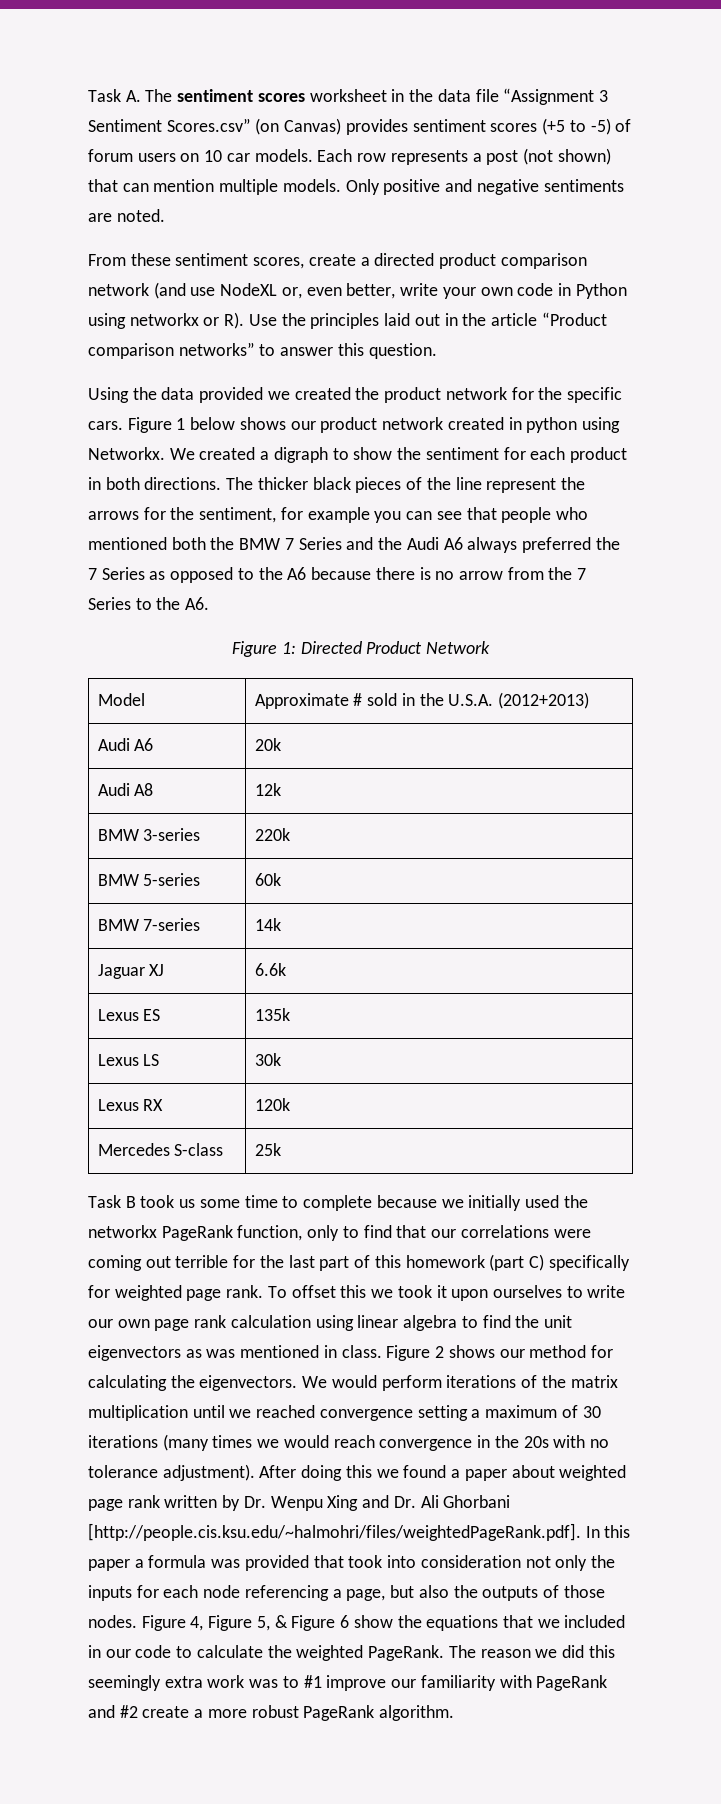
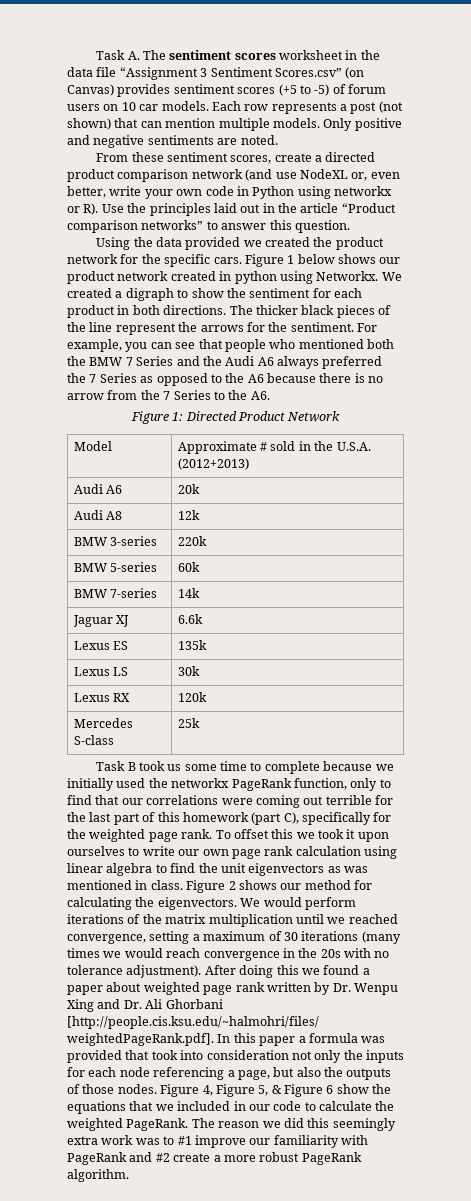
- The thicker black pieces of the line represent the arrows for the sentiment, for example you can see that people who mentioned both the BMW 7 Series and the Audi A6 always preferred the 7 Series as opposed to the A6 because there is no arrow from the 7 Series to the A6.
+ The thicker black pieces of the line represent the arrows for the sentiment. For example, you can see that people who mentioned both the BMW 7 Series and the Audi A6 always preferred the 7 Series as opposed to the A6 because there is no arrow from the 7 Series to the A6.
- Task B took us some time to complete because we initially used the networkx PageRank function, only to find that our correlations were coming out terrible for the last part of this homework (part C) specifically for weighted page rank.
+ Task B took us some time to complete because we initially used the networkx PageRank function, only to find that our correlations were coming out terrible for the last part of this homework (part C), specifically for the weighted page rank.
- We would perform iterations of the matrix multiplication until we reached convergence setting a maximum of 30 iterations (many times we would reach convergence in the 20s with no tolerance adjustment).
+ We would perform iterations of the matrix multiplication until we reached convergence, setting a maximum of 30 iterations (many times we would reach convergence in the 20s with no tolerance adjustment).

